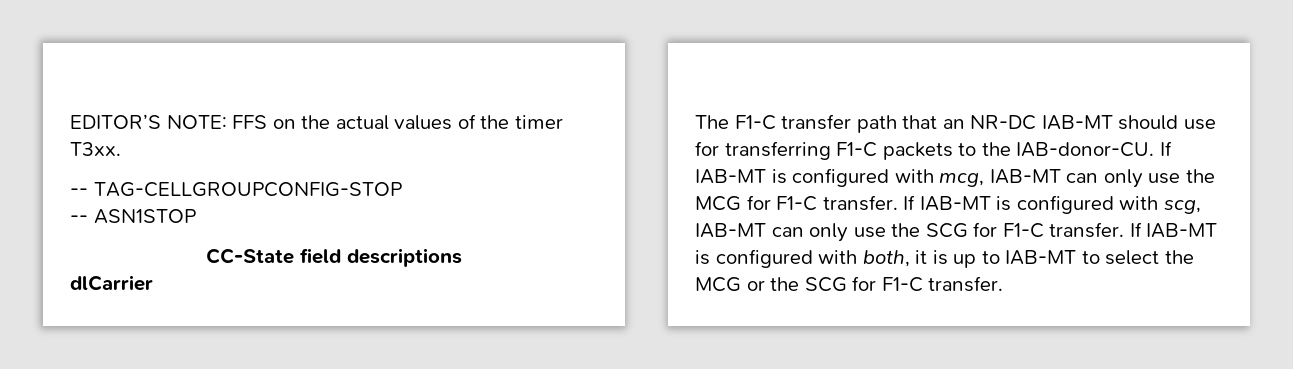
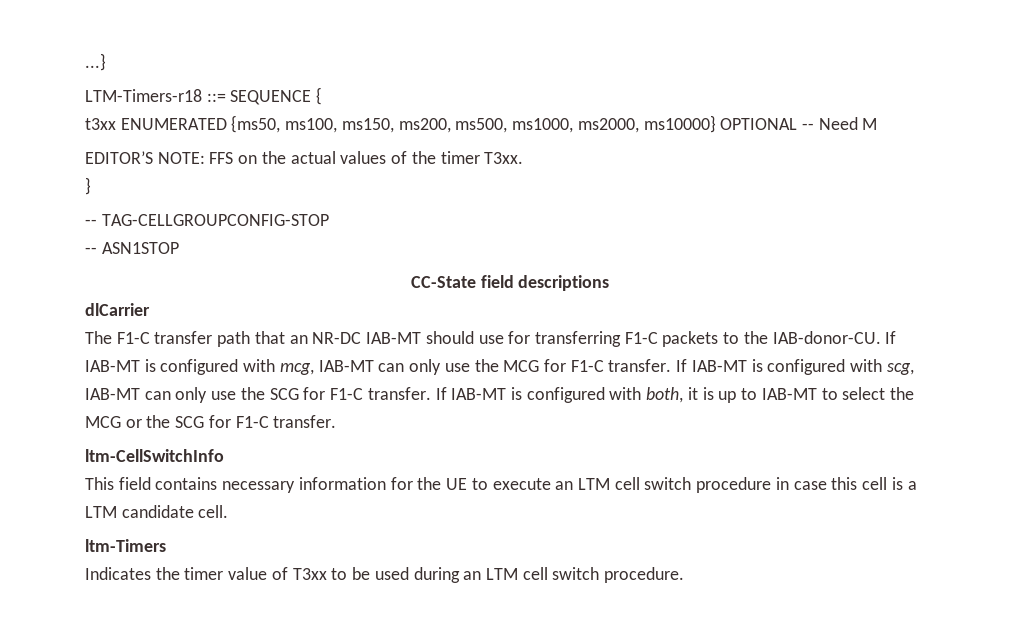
+ ...}
+ LTM-Timers-r18 ::= SEQUENCE {
+ t3xx ENUMERATED {ms50, ms100, ms150, ms200, ms500, ms1000, ms2000, ms10000} OPTIONAL -- Need M
+ }
+ ltm-CellSwitchInfo
+ This field contains necessary information for the UE to execute an LTM cell switch procedure in case this cell is a LTM candidate cell.
+ ltm-Timers
+ Indicates the timer value of T3xx to be used during an LTM cell switch procedure.

